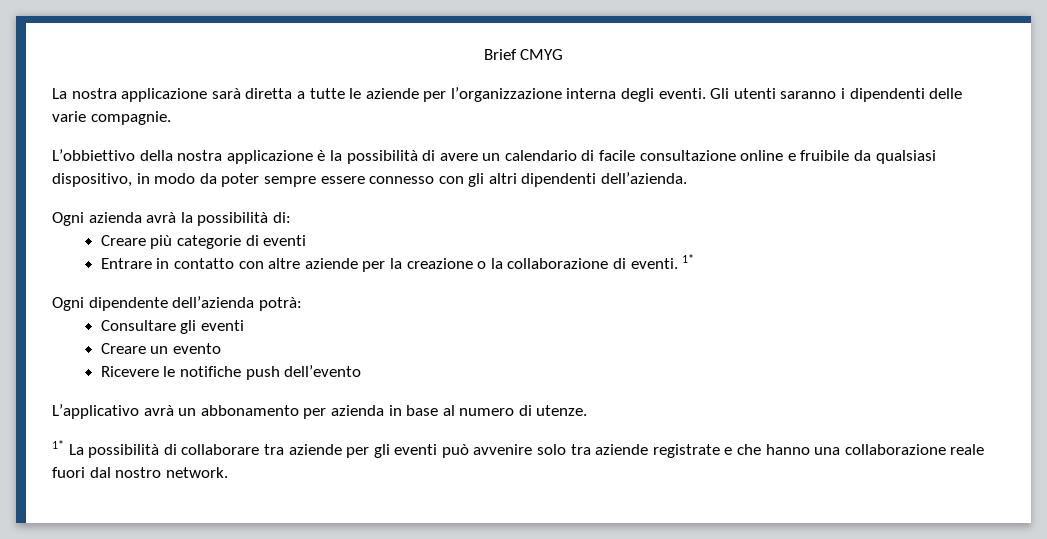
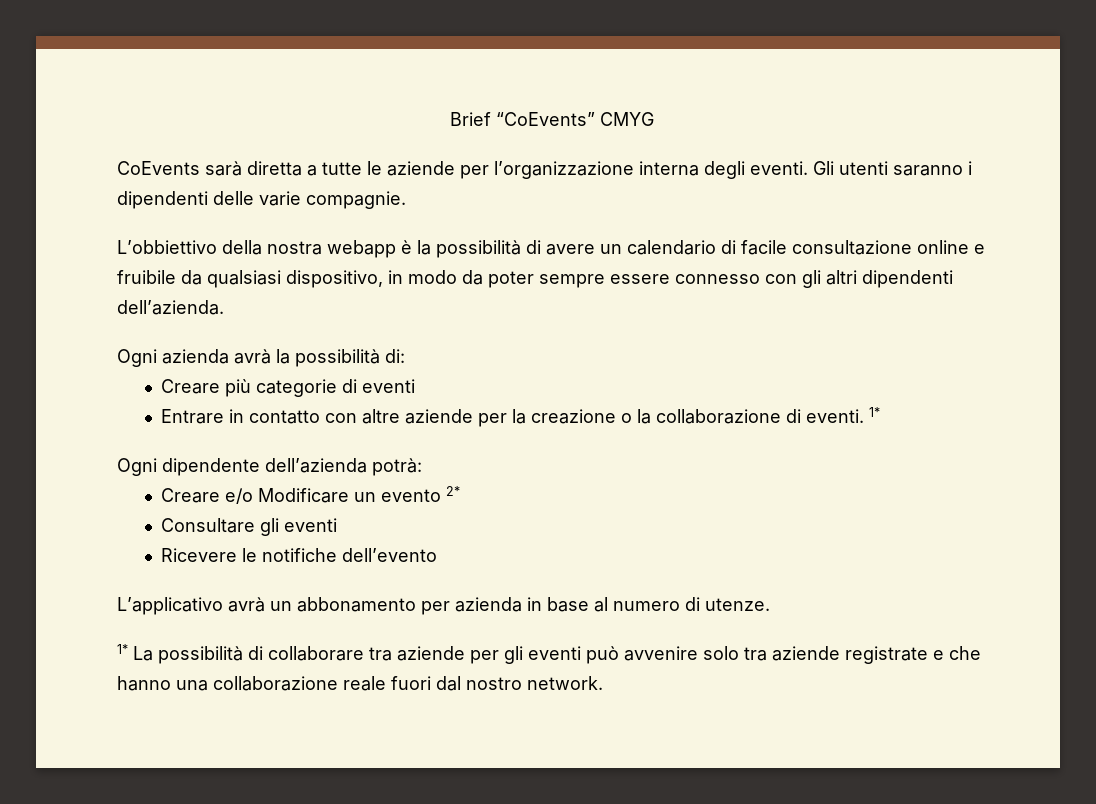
- Brief CMYG
+ Brief “CoEvents” CMYG
- La nostra applicazione sarà diretta a tutte le aziende per l’organizzazione interna degli eventi.
+ CoEvents sarà diretta a tutte le aziende per l’organizzazione interna degli eventi.
- L’obbiettivo della nostra applicazione è la possibilità di avere un calendario di facile consultazione online e fruibile da qualsiasi dispositivo, in modo da poter sempre essere connesso con gli altri dipendenti dell’azienda.
+ L’obbiettivo della nostra webapp è la possibilità di avere un calendario di facile consultazione online e fruibile da qualsiasi dispositivo, in modo da poter sempre essere connesso con gli altri dipendenti dell’azienda.
+ Creare e/o Modificare un evento 2*
- Creare un evento
- Ricevere le notifiche push dell’evento
+ Ricevere le notifiche dell’evento

